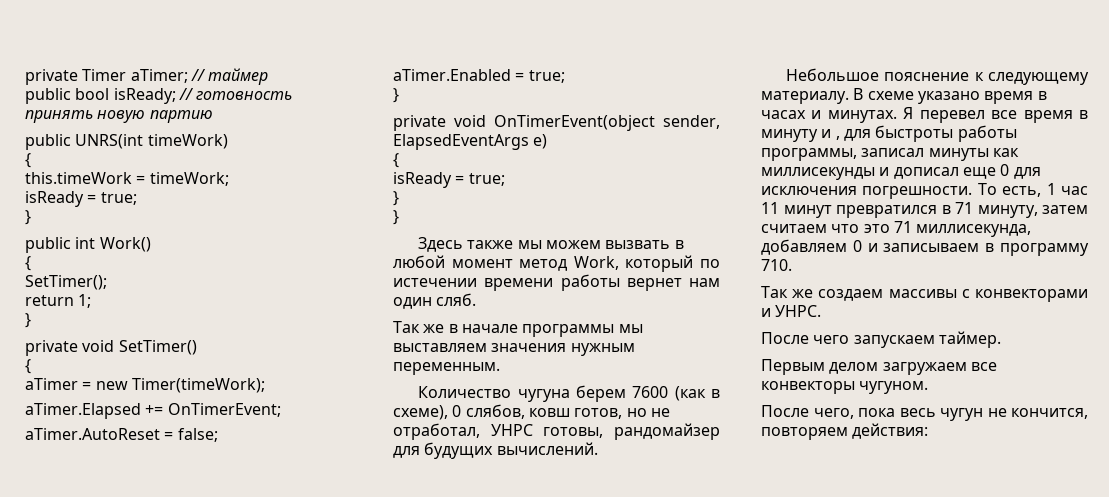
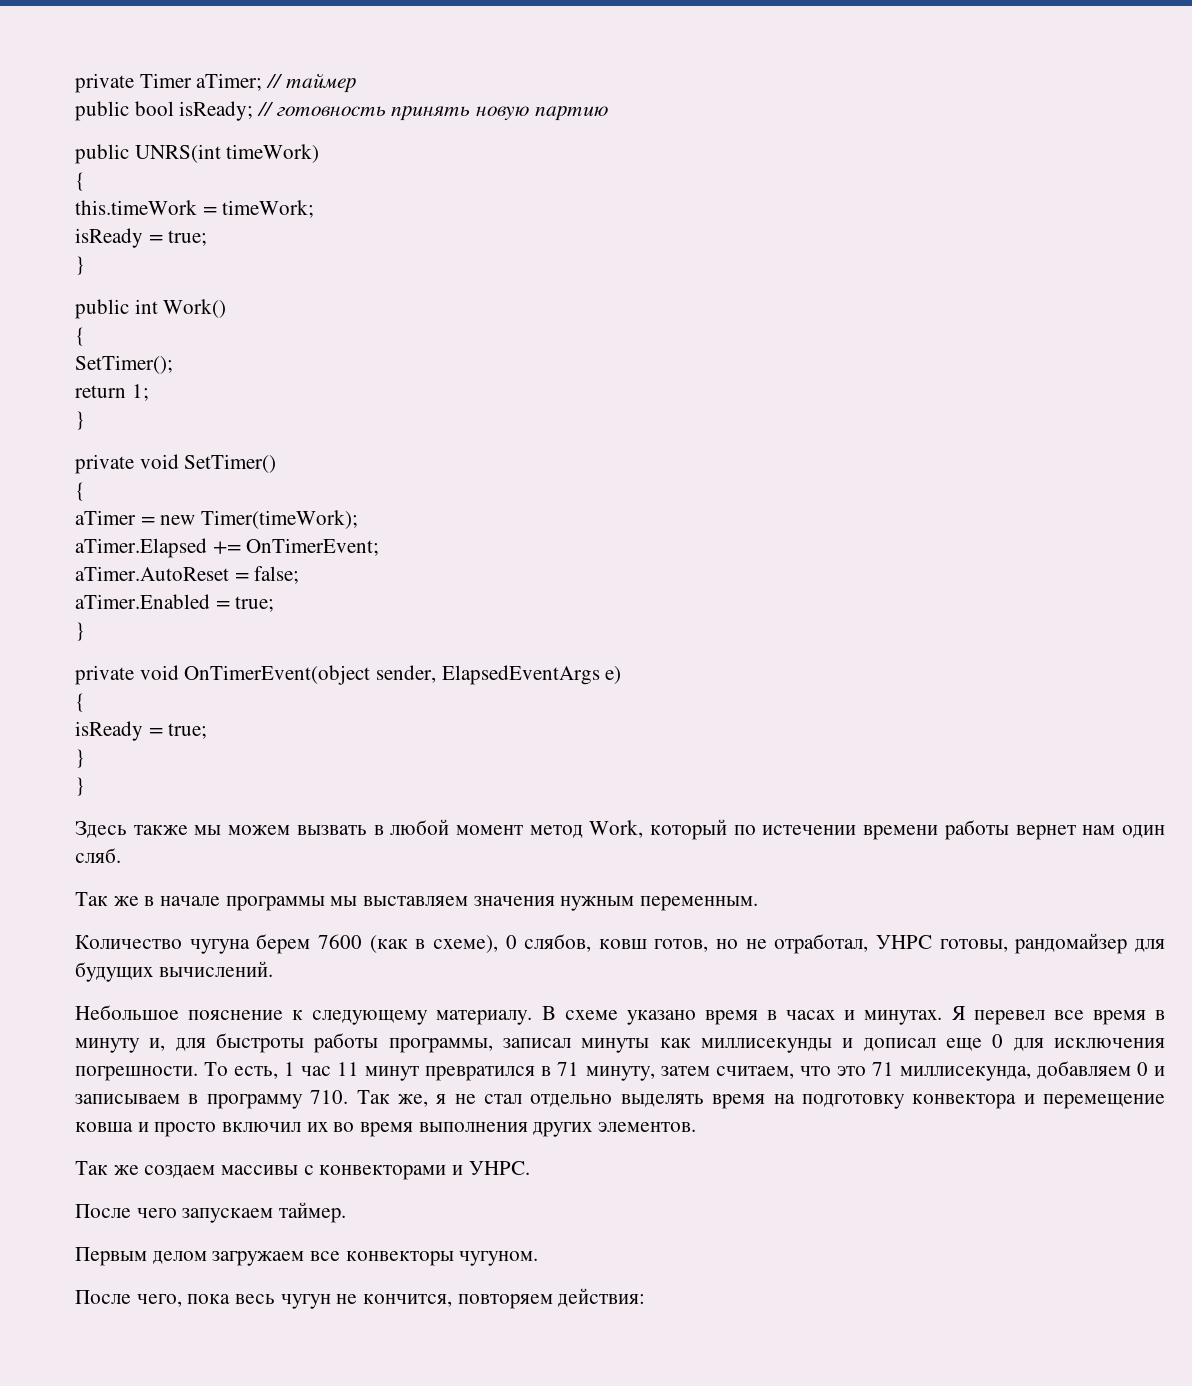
- Я перевел все время в минуту и , для быстроты работы программы, записал минуты как миллисекунды и дописал еще 0 для исключения погрешности.
+ Я перевел все время в минуту и, для быстроты работы программы, записал минуты как миллисекунды и дописал еще 0 для исключения погрешности.
- То есть, 1 час 11 минут превратился в 71 минуту, затем считаем что это 71 миллисекунда, добавляем 0 и записываем в программу 710.
+ То есть, 1 час 11 минут превратился в 71 минуту, затем считаем, что это 71 миллисекунда, добавляем 0 и записываем в программу 710. Так же, я не стал отдельно выделять время на подготовку конвектора и перемещение ковша и просто включил их во время выполнения других элементов.

